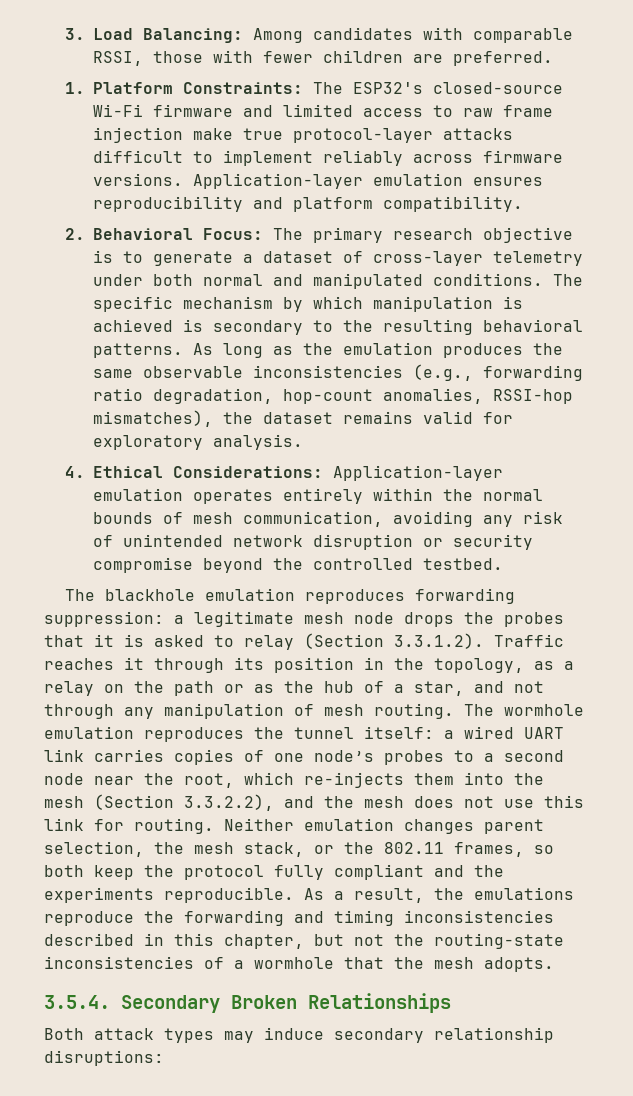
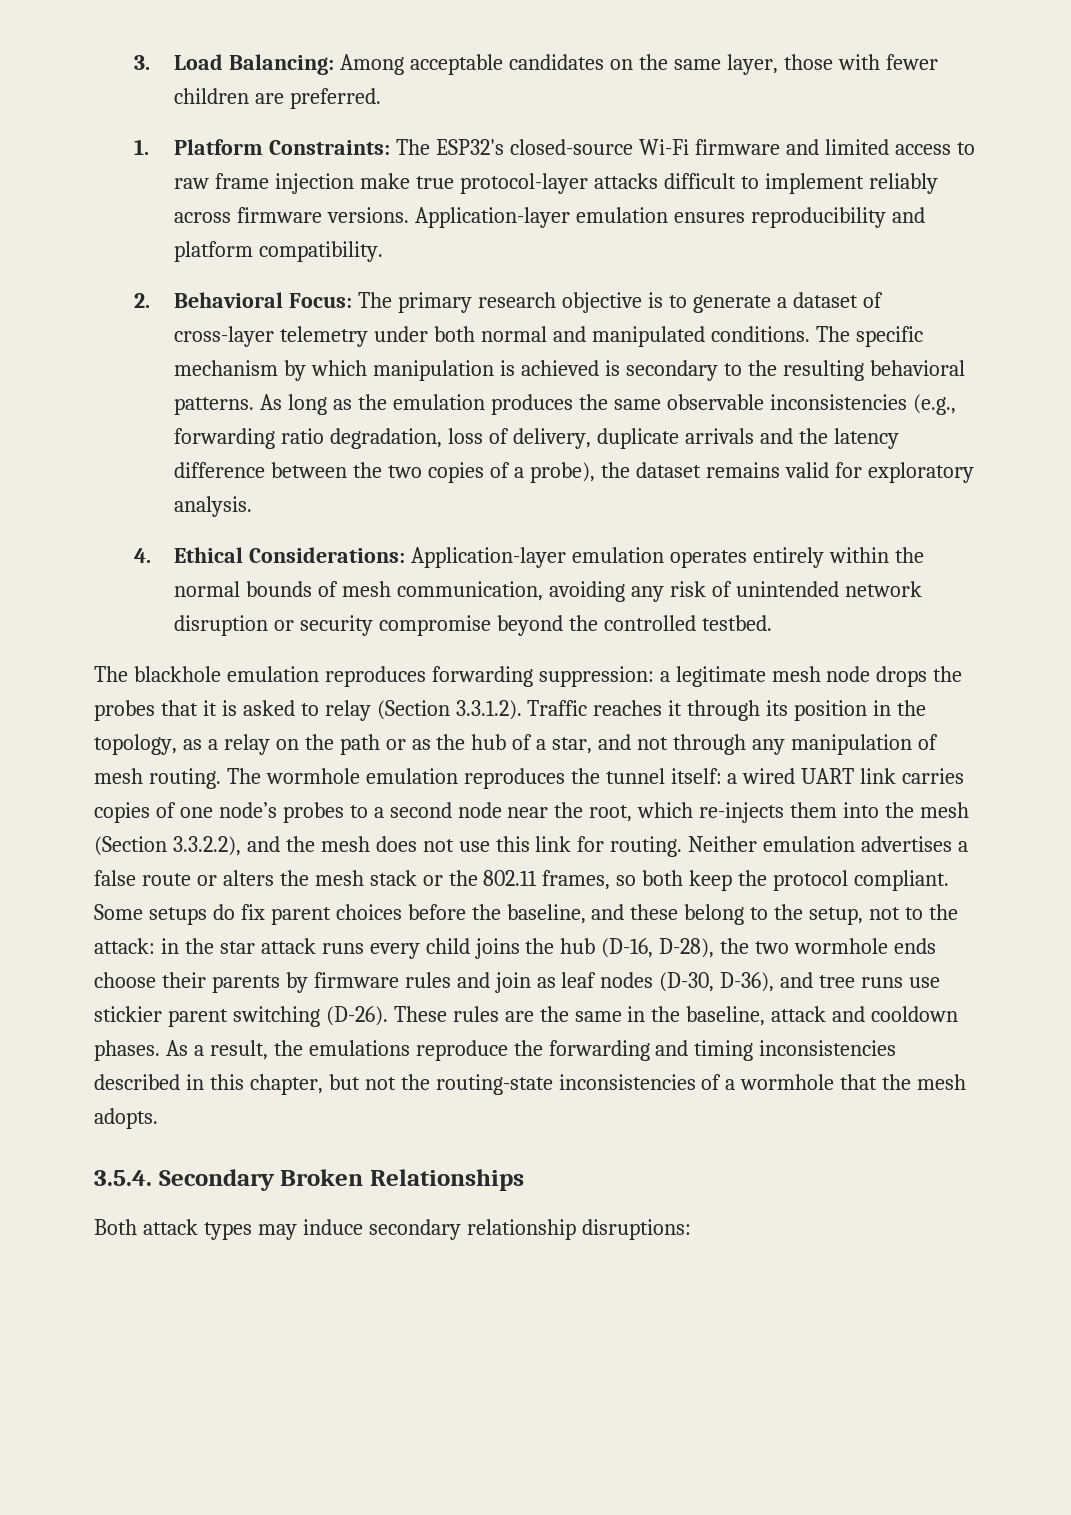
- 3. Load Balancing: Among candidates with comparable RSSI, those with fewer children are preferred.
+ 3. Load Balancing: Among acceptable candidates on the same layer, those with fewer children are preferred.
- As long as the emulation produces the same observable inconsistencies (e.g., forwarding ratio degradation, hop-count anomalies, RSSI-hop mismatches), the dataset remains valid for exploratory analysis.
+ As long as the emulation produces the same observable inconsistencies (e.g., forwarding ratio degradation, loss of delivery, duplicate arrivals and the latency difference between the two copies of a probe), the dataset remains valid for exploratory analysis.
- Neither emulation changes parent selection, the mesh stack, or the 802.11 frames, so both keep the protocol fully compliant and the experiments reproducible.
+ Neither emulation advertises a false route or alters the mesh stack or the 802.11 frames, so both keep the protocol compliant. Some setups do fix parent choices before the baseline, and these belong to the setup, not to the attack: in the star attack runs every child joins the hub (D-16, D-28), the two wormhole ends choose their parents by firmware rules and join as leaf nodes (D-30, D-36), and tree runs use stickier parent switching (D-26). These rules are the same in the baseline, attack and cooldown phases.

